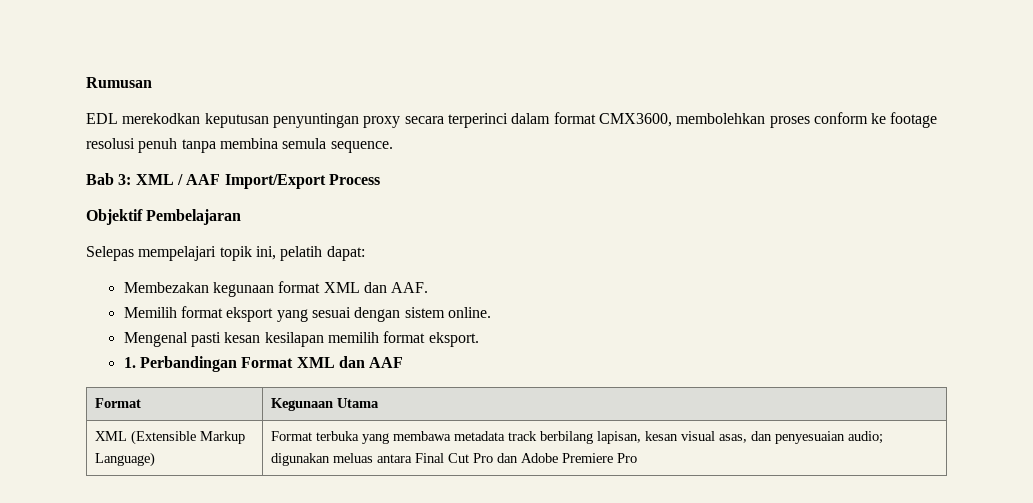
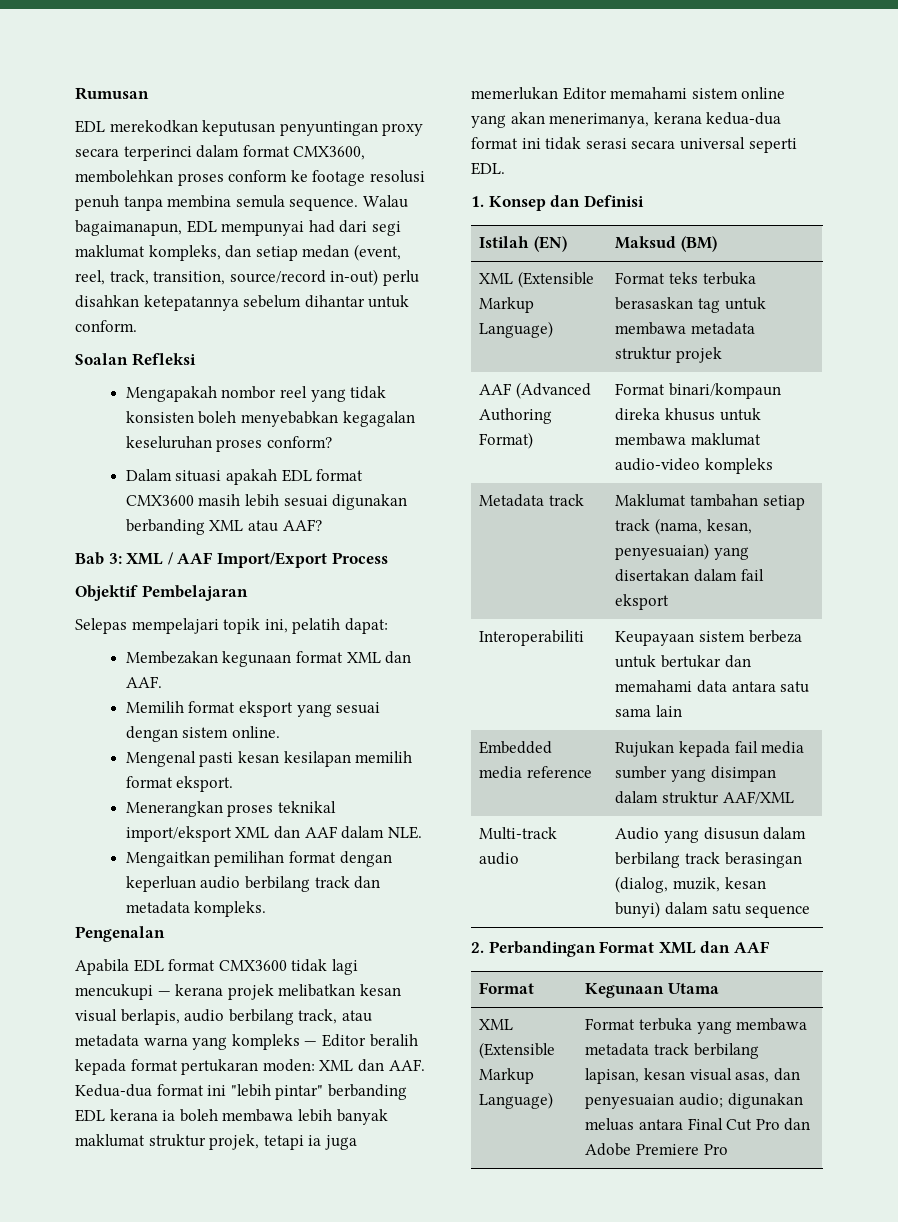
+ Walau bagaimanapun, EDL mempunyai had dari segi maklumat kompleks, dan setiap medan (event, reel, track, transition, source/record in-out) perlu disahkan ketepatannya sebelum dihantar untuk conform.
+ Soalan Refleksi
+ Mengapakah nombor reel yang tidak konsisten boleh menyebabkan kegagalan keseluruhan proses conform?
+ Dalam situasi apakah EDL format CMX3600 masih lebih sesuai digunakan berbanding XML atau AAF?
- 1. Perbandingan Format XML dan AAF
+ Menerangkan proses teknikal import/eksport XML dan AAF dalam NLE.
+ Mengaitkan pemilihan format dengan keperluan audio berbilang track dan metadata kompleks.
+ Pengenalan
+ Apabila EDL format CMX3600 tidak lagi mencukupi — kerana projek melibatkan kesan visual berlapis, audio berbilang track, atau metadata warna yang kompleks — Editor beralih kepada format pertukaran moden: XML dan AAF. Kedua-dua format ini "lebih pintar" berbanding EDL kerana ia boleh membawa lebih banyak maklumat struktur projek, tetapi ia juga memerlukan Editor memahami sistem online yang akan menerimanya, kerana kedua-dua format ini tidak serasi secara universal seperti EDL.
+ 1. Konsep dan Definisi
+ Istilah (EN) | Maksud (BM)
+ XML (Extensible Markup Language) | Format teks terbuka berasaskan tag untuk membawa metadata struktur projek
+ AAF (Advanced Authoring Format) | Format binari/kompaun direka khusus untuk membawa maklumat audio-video kompleks
+ Metadata track | Maklumat tambahan setiap track (nama, kesan, penyesuaian) yang disertakan dalam fail eksport
+ Interoperabiliti | Keupayaan sistem berbeza untuk bertukar dan memahami data antara satu sama lain
+ Embedded media reference | Rujukan kepada fail media sumber yang disimpan dalam struktur AAF/XML
+ Multi-track audio | Audio yang disusun dalam berbilang track berasingan (dialog, muzik, kesan bunyi) dalam satu sequence
+ 2. Perbandingan Format XML dan AAF

